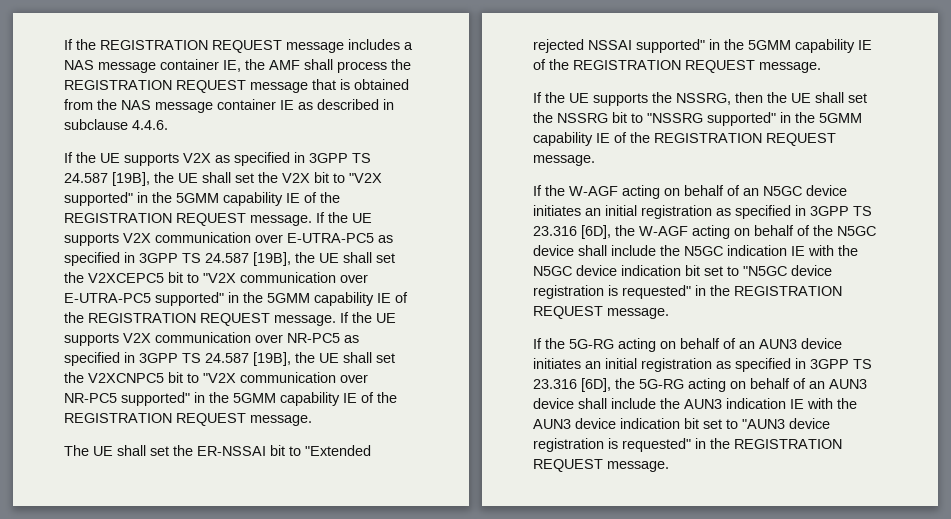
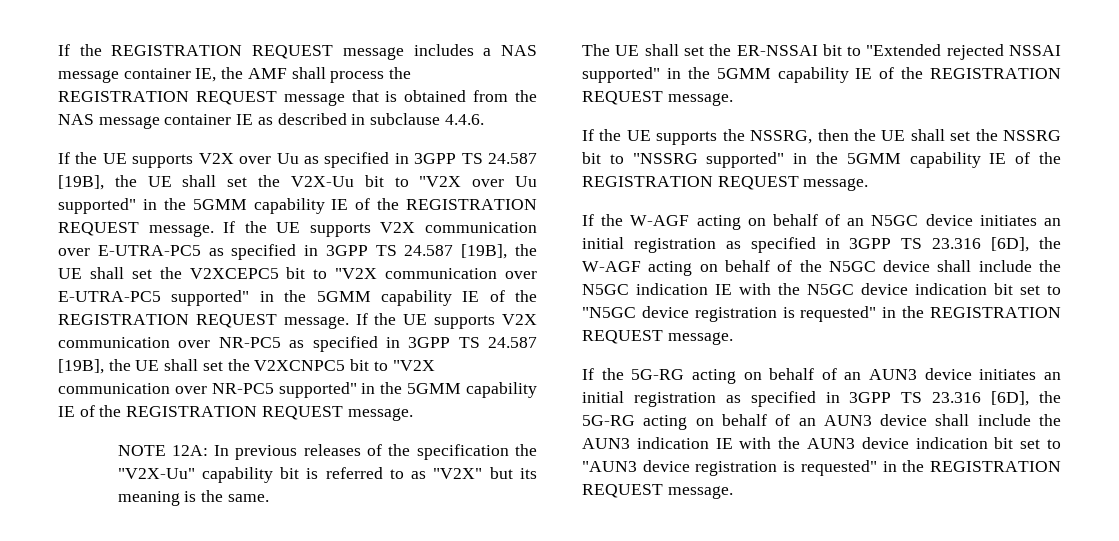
- If the UE supports V2X as specified in 3GPP TS 24.587 [19B], the UE shall set the V2X bit to "V2X supported" in the 5GMM capability IE of the REGISTRATION REQUEST message.
+ If the UE supports V2X over Uu as specified in 3GPP TS 24.587 [19B], the UE shall set the V2X-Uu bit to "V2X over Uu supported" in the 5GMM capability IE of the REGISTRATION REQUEST message.
+ NOTE 12A: In previous releases of the specification the "V2X-Uu" capability bit is referred to as "V2X" but its meaning is the same.

